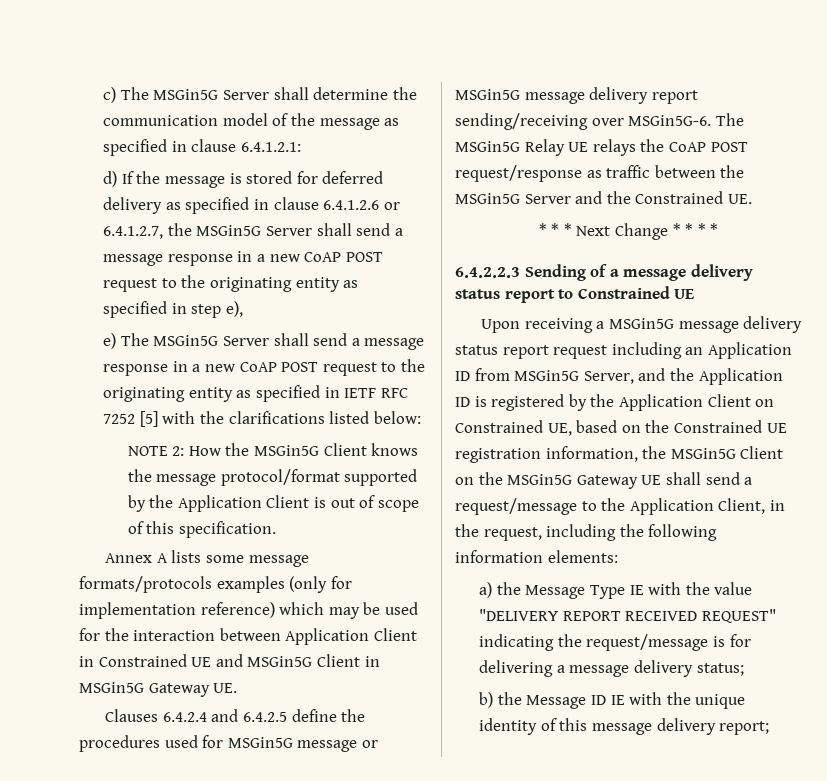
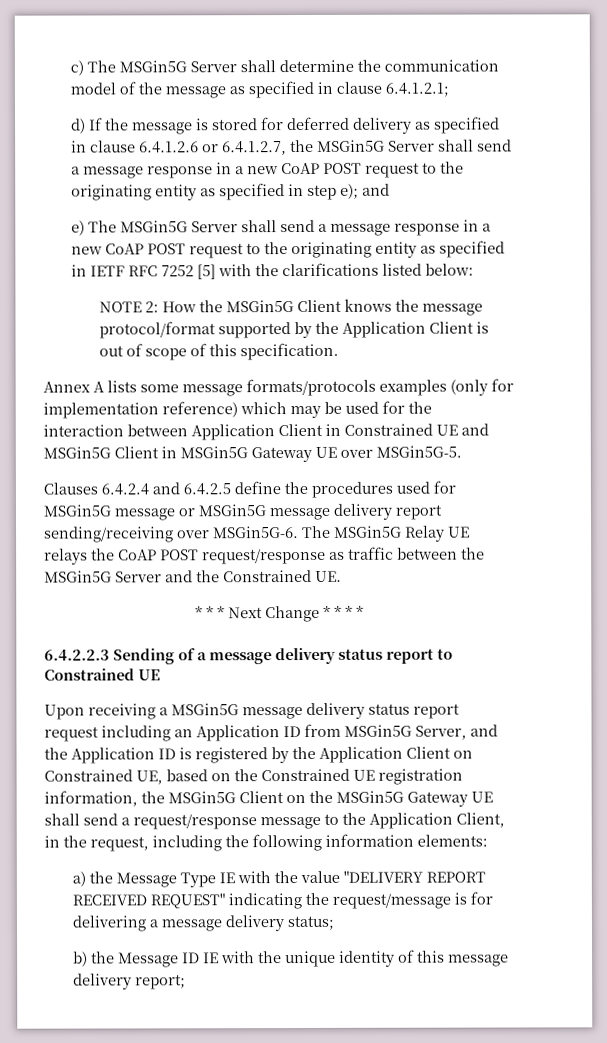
- c) The MSGin5G Server shall determine the communication model of the message as specified in clause 6.4.1.2.1:
+ c) The MSGin5G Server shall determine the communication model of the message as specified in clause 6.4.1.2.1;
- d) If the message is stored for deferred delivery as specified in clause 6.4.1.2.6 or 6.4.1.2.7, the MSGin5G Server shall send a message response in a new CoAP POST request to the originating entity as specified in step e),
+ d) If the message is stored for deferred delivery as specified in clause 6.4.1.2.6 or 6.4.1.2.7, the MSGin5G Server shall send a message response in a new CoAP POST request to the originating entity as specified in step e); and
- Annex A lists some message formats/protocols examples (only for implementation reference) which may be used for the interaction between Application Client in Constrained UE and MSGin5G Client in MSGin5G Gateway UE.
+ Annex A lists some message formats/protocols examples (only for implementation reference) which may be used for the interaction between Application Client in Constrained UE and MSGin5G Client in MSGin5G Gateway UE over MSGin5G-5.
- Upon receiving a MSGin5G message delivery status report request including an Application ID from MSGin5G Server, and the Application ID is registered by the Application Client on Constrained UE, based on the Constrained UE registration information, the MSGin5G Client on the MSGin5G Gateway UE shall send a request/message to the Application Client, in the request, including the following information elements:
+ Upon receiving a MSGin5G message delivery status report request including an Application ID from MSGin5G Server, and the Application ID is registered by the Application Client on Constrained UE, based on the Constrained UE registration information, the MSGin5G Client on the MSGin5G Gateway UE shall send a request/response message to the Application Client, in the request, including the following information elements:

